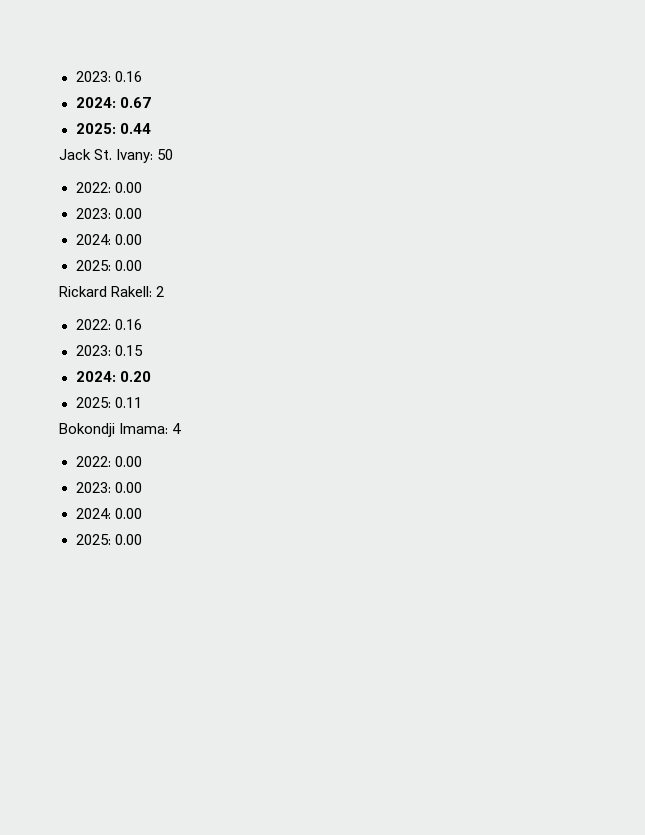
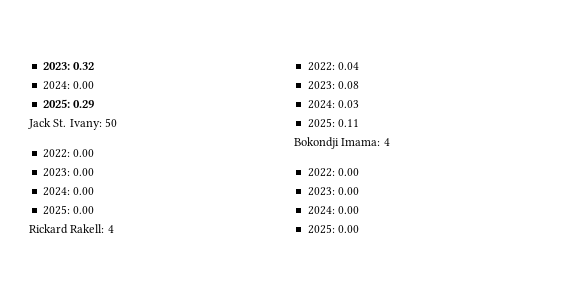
- 2023: 0.16
- 2024: 0.67
- 2025: 0.44
+ 2023: 0.32
+ 2024: 0.00
+ 2025: 0.29
- Rickard Rakell: 2
- 2022: 0.16
- 2023: 0.15
- 2024: 0.20
+ Rickard Rakell: 4
+ 2022: 0.04
+ 2023: 0.08
+ 2024: 0.03

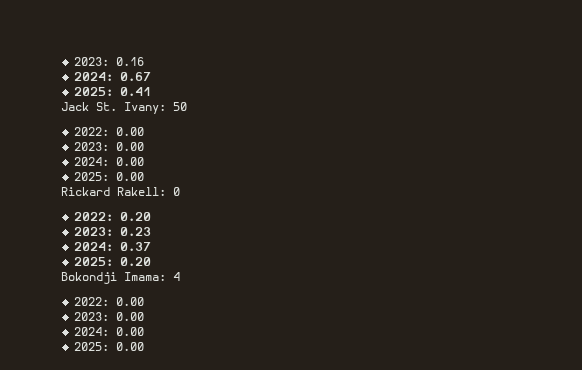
- 2023: 0.32
- 2024: 0.00
- 2025: 0.29
+ 2023: 0.16
+ 2024: 0.67
+ 2025: 0.41
- Rickard Rakell: 4
- 2022: 0.04
- 2023: 0.08
- 2024: 0.03
- 2025: 0.11
+ Rickard Rakell: 0
+ 2022: 0.20
+ 2023: 0.23
+ 2024: 0.37
+ 2025: 0.20

